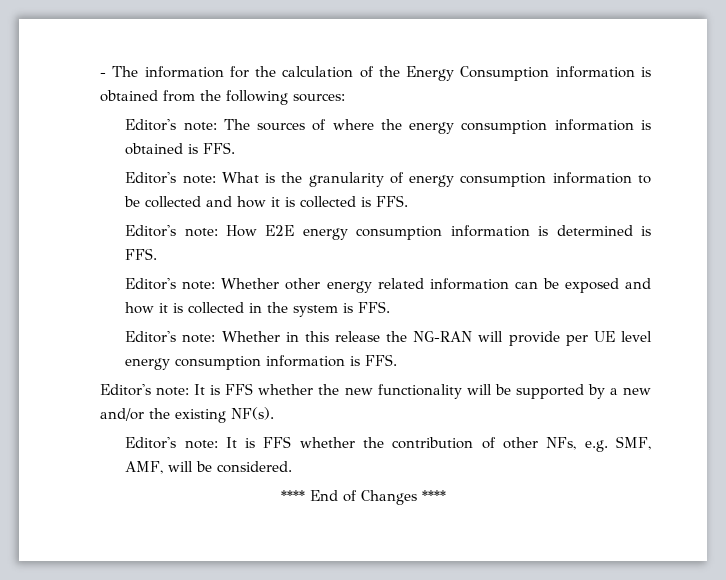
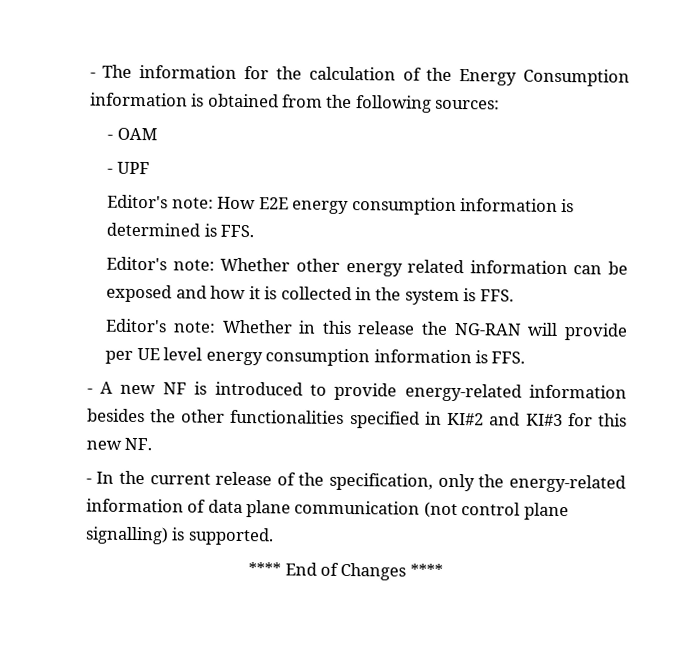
- Editor's note: The sources of where the energy consumption information is obtained is FFS.
- Editor's note: What is the granularity of energy consumption information to be collected and how it is collected is FFS.
+ - OAM
+ - UPF
- Editor's note: It is FFS whether the new functionality will be supported by a new and/or the existing NF(s).
- Editor's note: It is FFS whether the contribution of other NFs, e.g. SMF, AMF, will be considered.
+ - A new NF is introduced to provide energy-related information besides the other functionalities specified in KI#2 and KI#3 for this new NF.
+ - In the current release of the specification, only the energy-related information of data plane communication (not control plane signalling) is supported.

